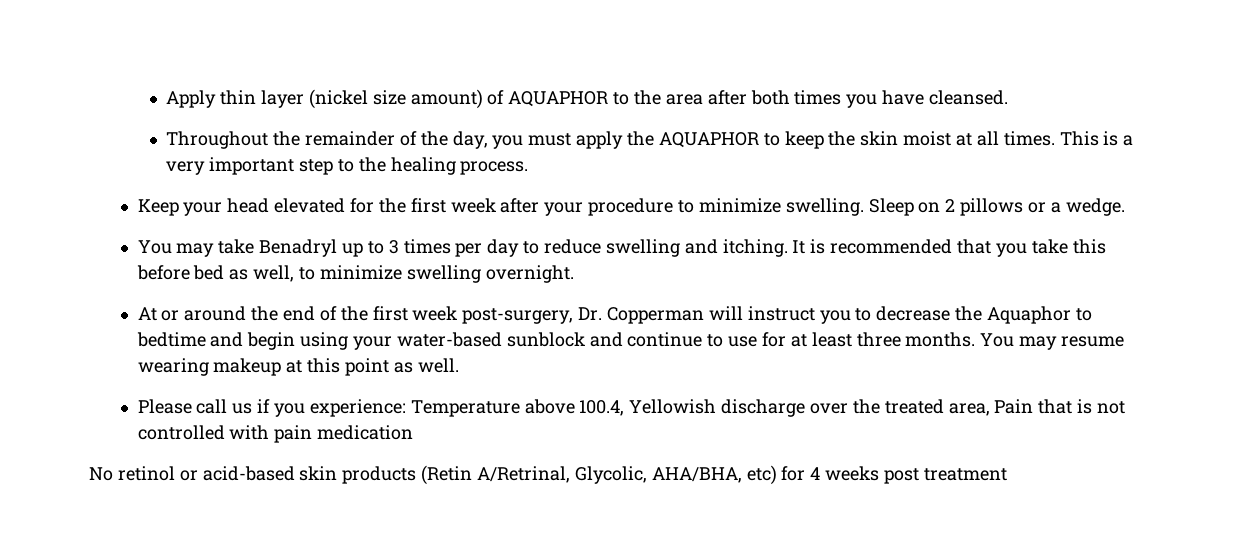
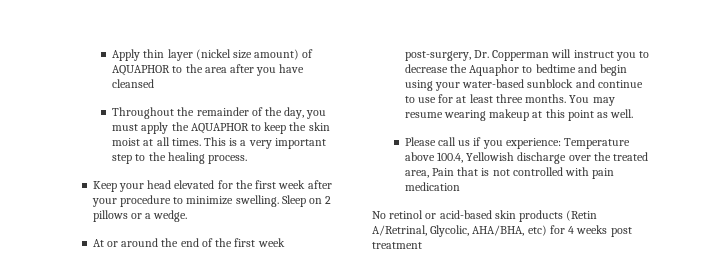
- Apply thin layer (nickel size amount) of AQUAPHOR to the area after both times you have cleansed.
+ Apply thin layer (nickel size amount) of AQUAPHOR to the area after you have cleansed
- You may take Benadryl up to 3 times per day to reduce swelling and itching. It is recommended that you take this before bed as well, to minimize swelling overnight.

